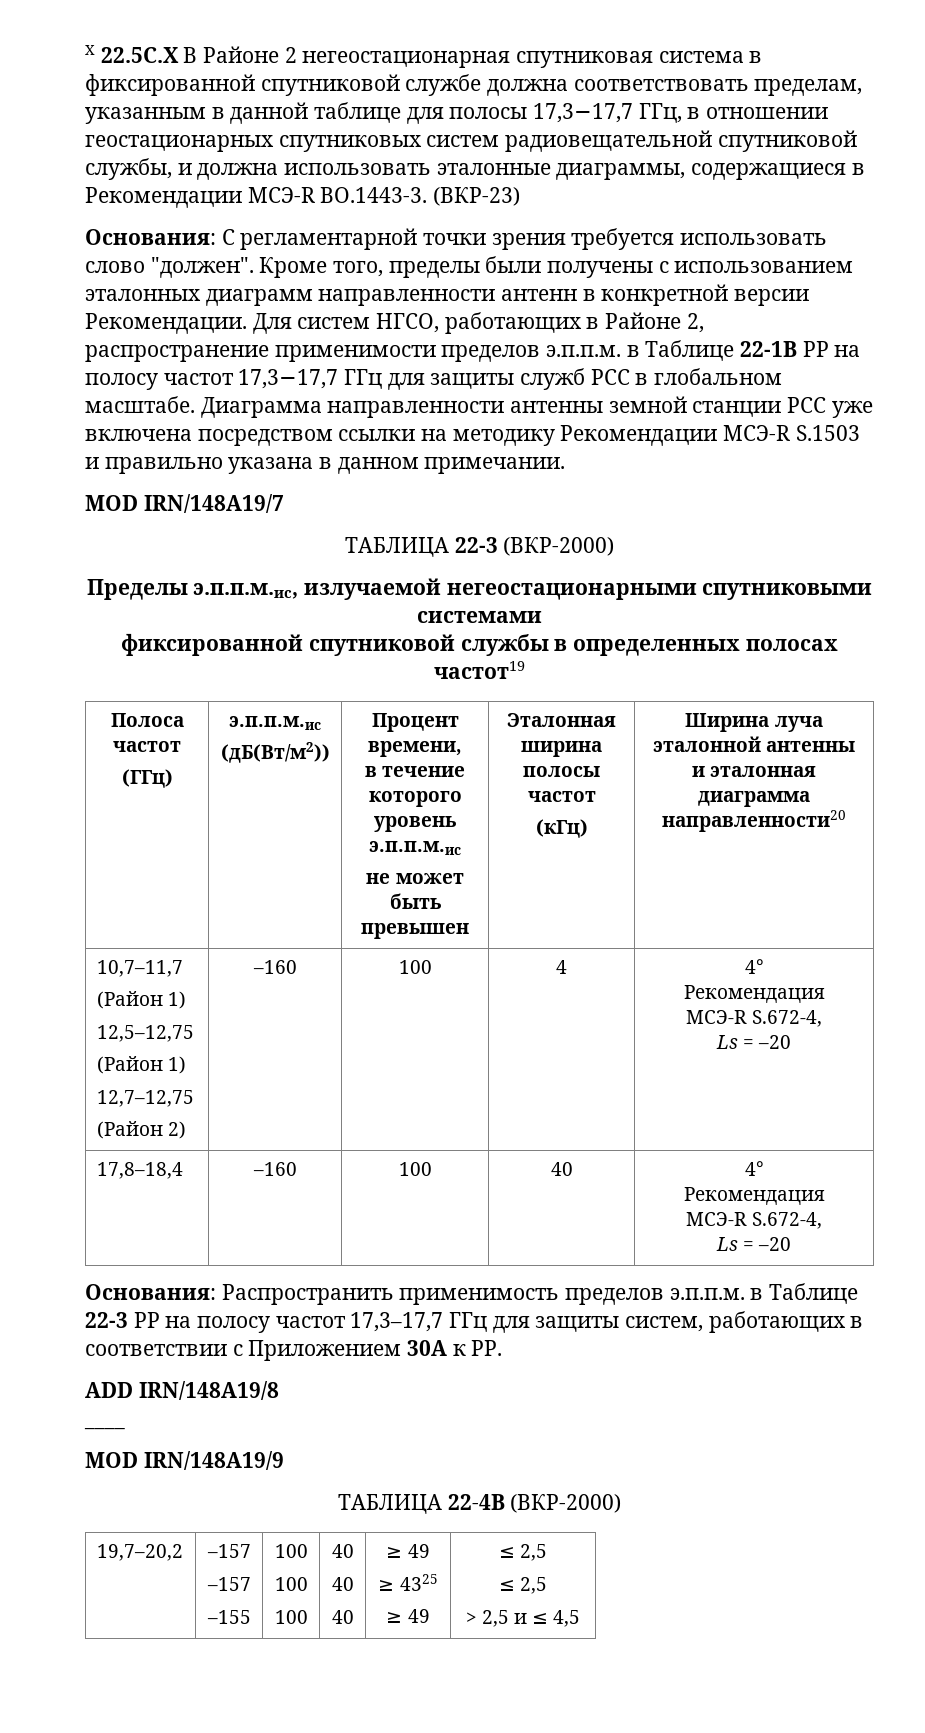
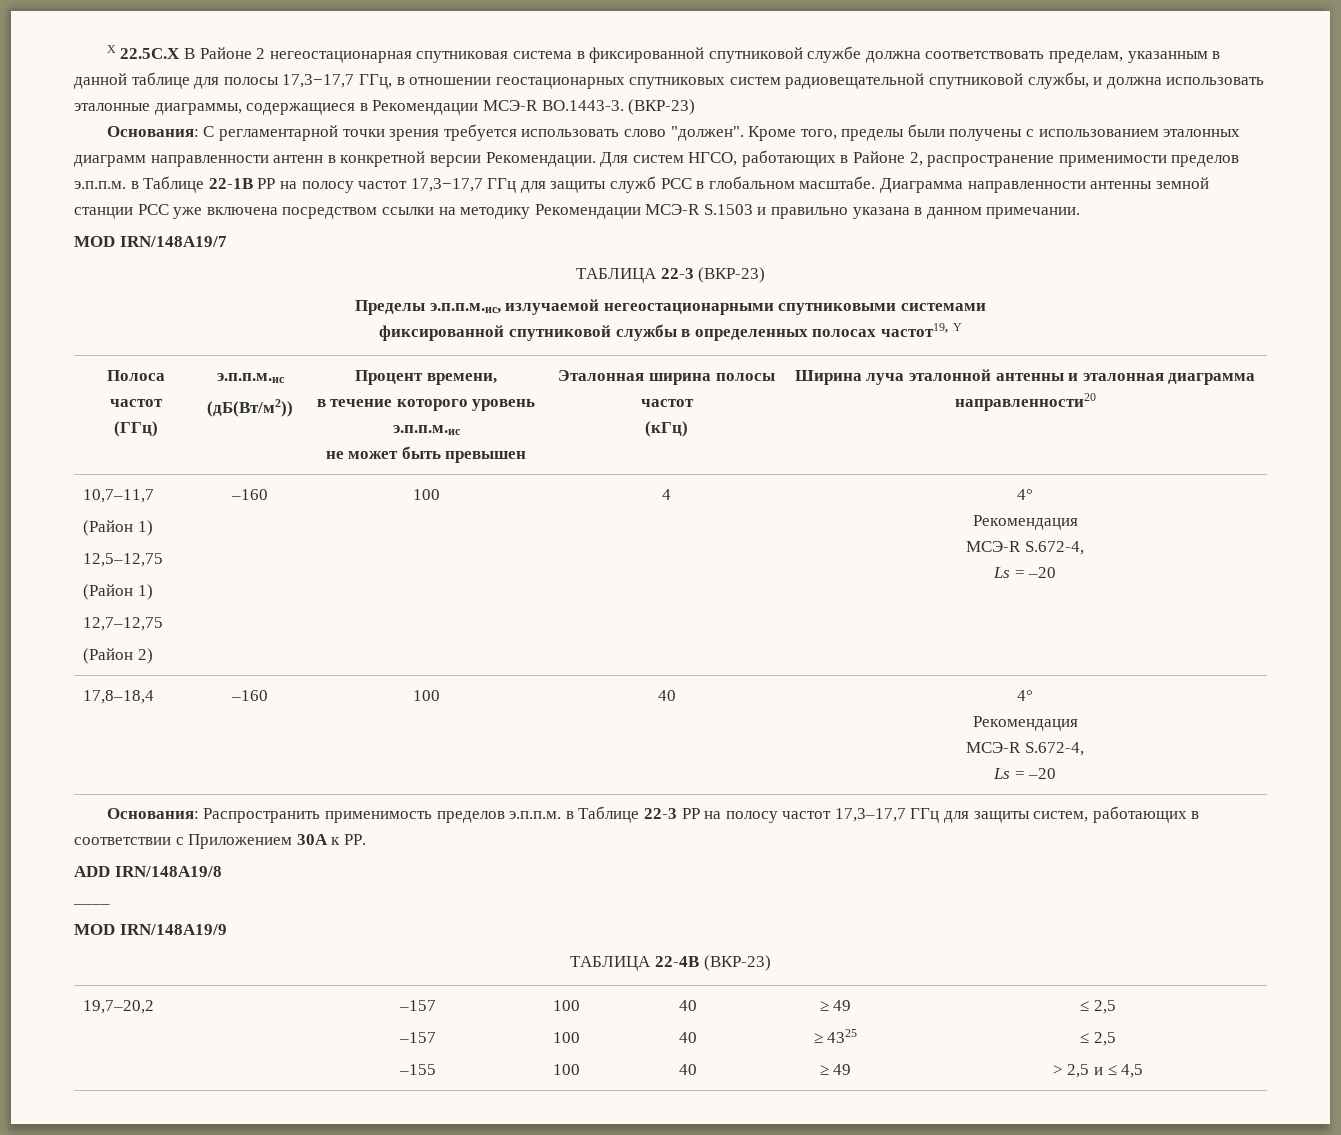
- ТАБЛИЦА 22-3 (ВКР-2000)
+ ТАБЛИЦА 22-3 (ВКР-23)
- фиксированной спутниковой службы в определенных полосах частот19
+ фиксированной спутниковой службы в определенных полосах частот19, Y
- ТАБЛИЦА 22-4В (ВКР-2000)
+ ТАБЛИЦА 22-4В (ВКР-23)

